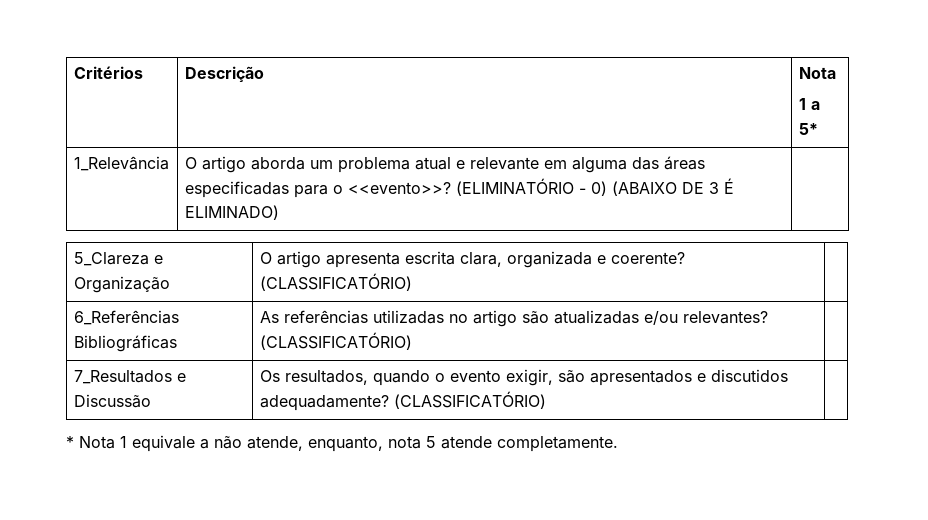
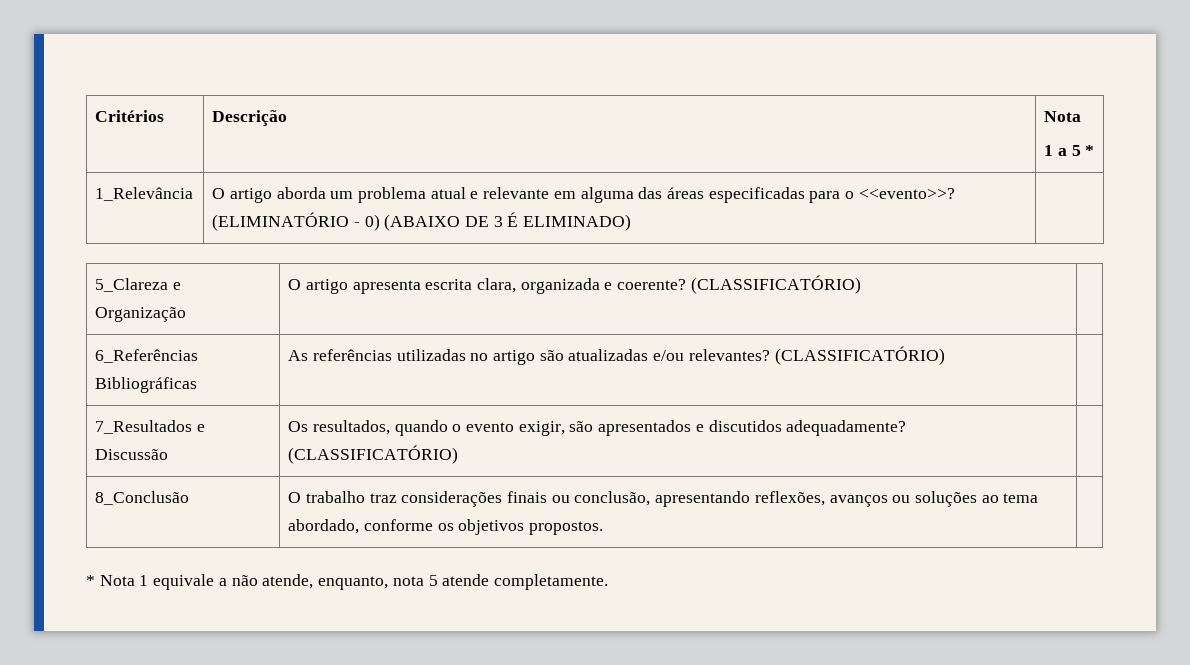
  Critérios | Descrição | Nota
- 1 a 5*
+ 1 a 5 *
+ 8_Conclusão | O trabalho traz considerações finais ou conclusão, apresentando reflexões, avanços ou soluções ao tema abordado, conforme os objetivos propostos. |

